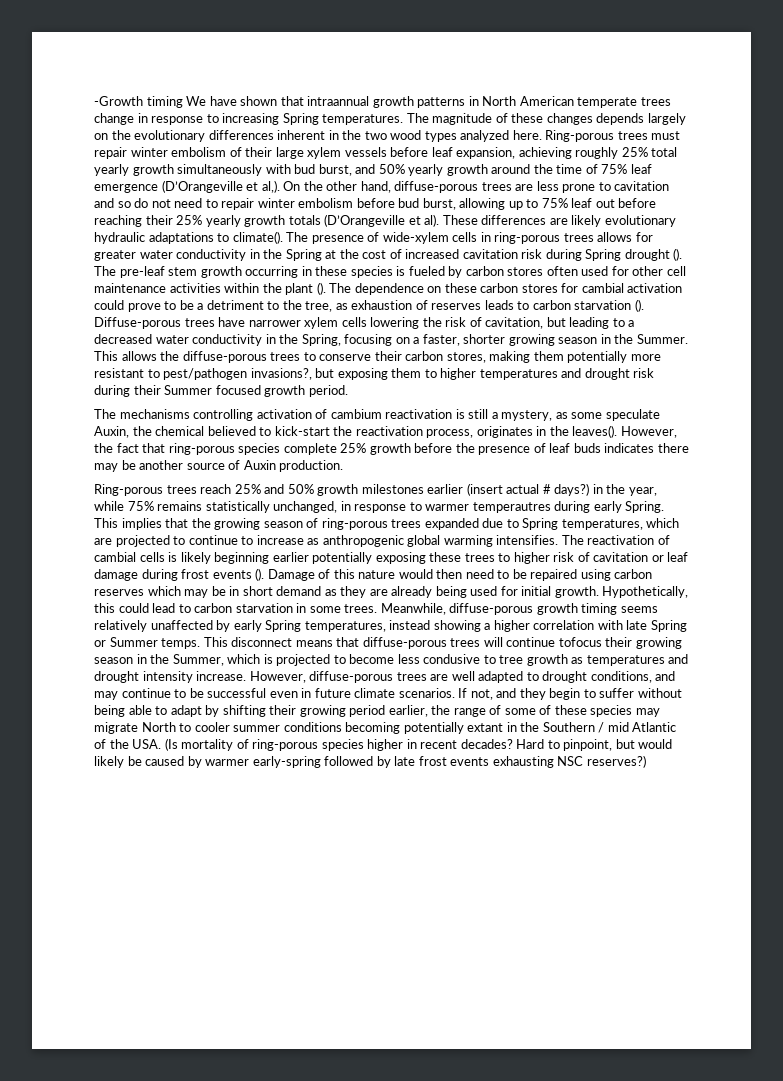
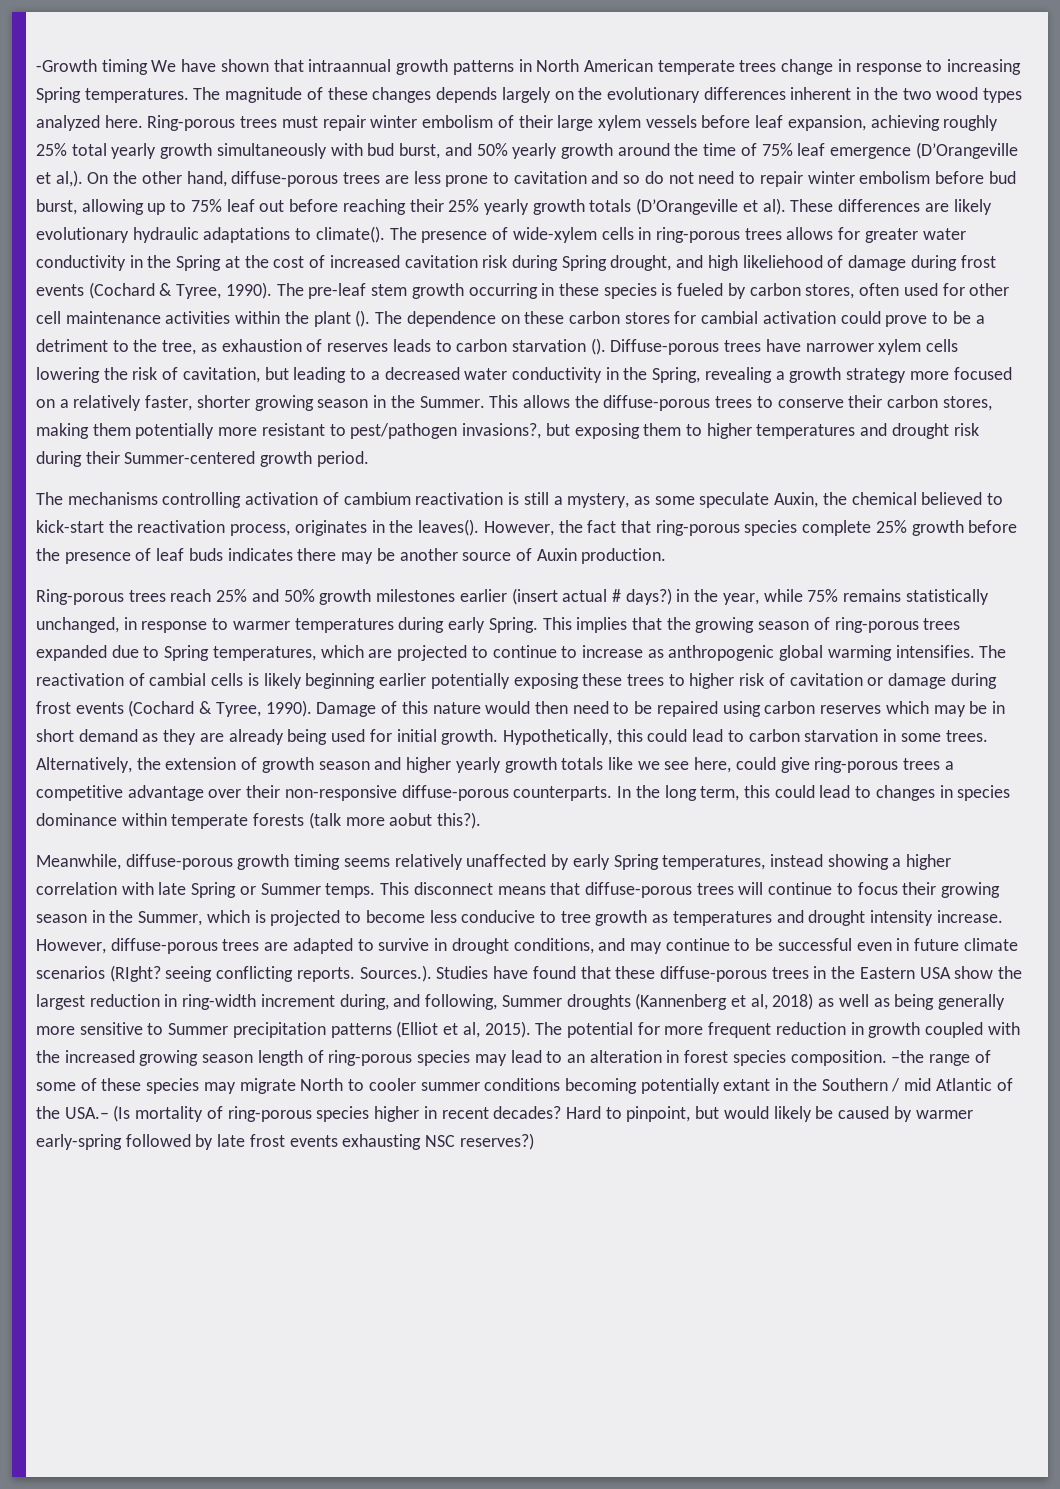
- The presence of wide-xylem cells in ring-porous trees allows for greater water conductivity in the Spring at the cost of increased cavitation risk during Spring drought ().
+ The presence of wide-xylem cells in ring-porous trees allows for greater water conductivity in the Spring at the cost of increased cavitation risk during Spring drought, and high likeliehood of damage during frost events (Cochard & Tyree, 1990).
- The pre-leaf stem growth occurring in these species is fueled by carbon stores often used for other cell maintenance activities within the plant ().
+ The pre-leaf stem growth occurring in these species is fueled by carbon stores, often used for other cell maintenance activities within the plant ().
- Diffuse-porous trees have narrower xylem cells lowering the risk of cavitation, but leading to a decreased water conductivity in the Spring, focusing on a faster, shorter growing season in the Summer.
+ Diffuse-porous trees have narrower xylem cells lowering the risk of cavitation, but leading to a decreased water conductivity in the Spring, revealing a growth strategy more focused on a relatively faster, shorter growing season in the Summer.
- This allows the diffuse-porous trees to conserve their carbon stores, making them potentially more resistant to pest/pathogen invasions?, but exposing them to higher temperatures and drought risk during their Summer focused growth period.
+ This allows the diffuse-porous trees to conserve their carbon stores, making them potentially more resistant to pest/pathogen invasions?, but exposing them to higher temperatures and drought risk during their Summer-centered growth period.
- Ring-porous trees reach 25% and 50% growth milestones earlier (insert actual # days?) in the year, while 75% remains statistically unchanged, in response to warmer temperautres during early Spring.
+ Ring-porous trees reach 25% and 50% growth milestones earlier (insert actual # days?) in the year, while 75% remains statistically unchanged, in response to warmer temperatures during early Spring.
- The reactivation of cambial cells is likely beginning earlier potentially exposing these trees to higher risk of cavitation or leaf damage during frost events ().
+ The reactivation of cambial cells is likely beginning earlier potentially exposing these trees to higher risk of cavitation or damage during frost events (Cochard & Tyree, 1990).
- Hypothetically, this could lead to carbon starvation in some trees. Meanwhile, diffuse-porous growth timing seems relatively unaffected by early Spring temperatures, instead showing a higher correlation with late Spring or Summer temps.
+ Hypothetically, this could lead to carbon starvation in some trees. Alternatively, the extension of growth season and higher yearly growth totals like we see here, could give ring-porous trees a competitive advantage over their non-responsive diffuse-porous counterparts. In the long term, this could lead to changes in species dominance within temperate forests (talk more aobut this?).
+ Meanwhile, diffuse-porous growth timing seems relatively unaffected by early Spring temperatures, instead showing a higher correlation with late Spring or Summer temps.
- This disconnect means that diffuse-porous trees will continue tofocus their growing season in the Summer, which is projected to become less condusive to tree growth as temperatures and drought intensity increase.
+ This disconnect means that diffuse-porous trees will continue to focus their growing season in the Summer, which is projected to become less conducive to tree growth as temperatures and drought intensity increase.
- However, diffuse-porous trees are well adapted to drought conditions, and may continue to be successful even in future climate scenarios. If not, and they begin to suffer without being able to adapt by shifting their growing period earlier, the range of some of these species may migrate North to cooler summer conditions becoming potentially extant in the Southern / mid Atlantic of the USA. (Is mortality of ring-porous species higher in recent decades?
+ However, diffuse-porous trees are adapted to survive in drought conditions, and may continue to be successful even in future climate scenarios (RIght? seeing conflicting reports. Sources.). Studies have found that these diffuse-porous trees in the Eastern USA show the largest reduction in ring-width increment during, and following, Summer droughts (Kannenberg et al, 2018) as well as being generally more sensitive to Summer precipitation patterns (Elliot et al, 2015). The potential for more frequent reduction in growth coupled with the increased growing season length of ring-porous species may lead to an alteration in forest species composition. –the range of some of these species may migrate North to cooler summer conditions becoming potentially extant in the Southern / mid Atlantic of the USA.– (Is mortality of ring-porous species higher in recent decades?

